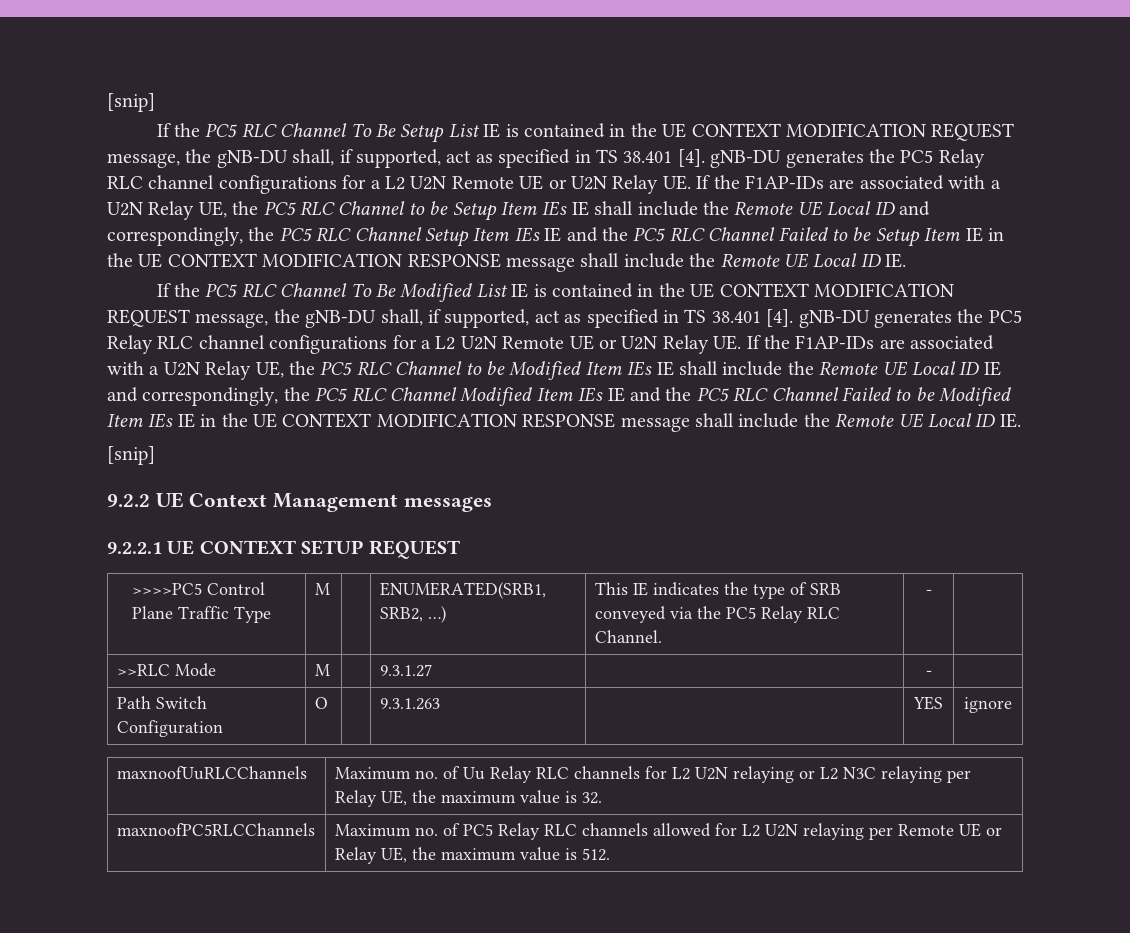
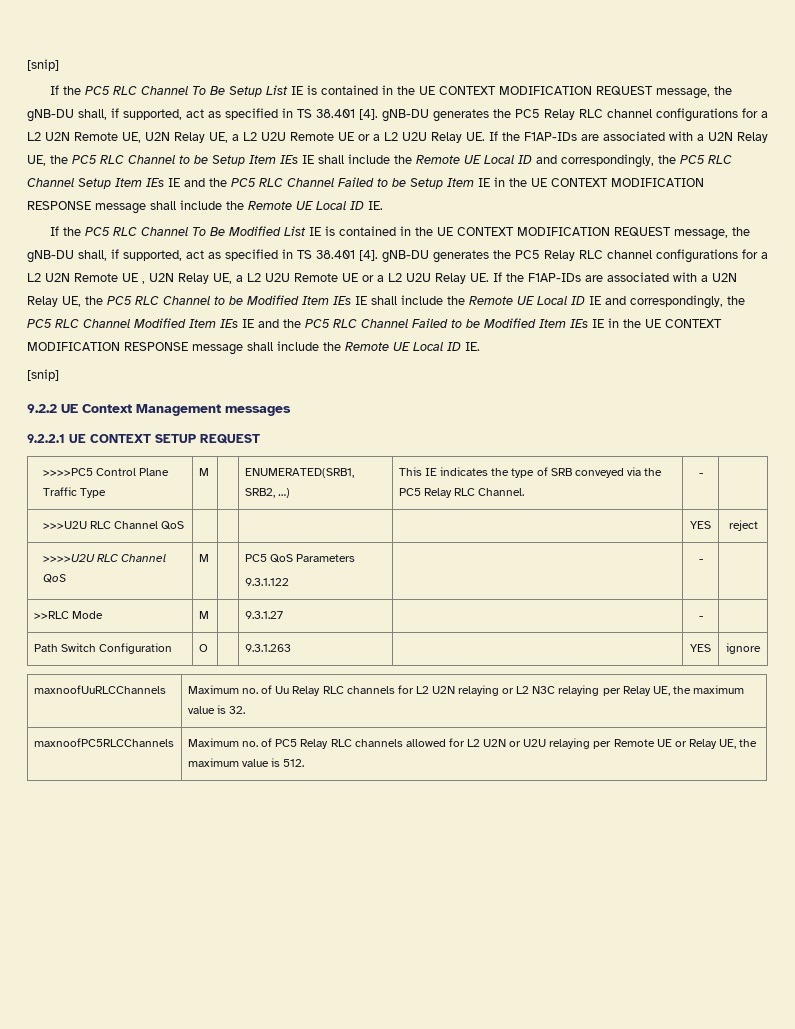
- If the PC5 RLC Channel To Be Setup List IE is contained in the UE CONTEXT MODIFICATION REQUEST message, the gNB-DU shall, if supported, act as specified in TS 38.401 [4]. gNB-DU generates the PC5 Relay RLC channel configurations for a L2 U2N Remote UE or U2N Relay UE. If the F1AP-IDs are associated with a U2N Relay UE, the PC5 RLC Channel to be Setup Item IEs IE shall include the Remote UE Local ID and correspondingly, the PC5 RLC Channel Setup Item IEs IE and the PC5 RLC Channel Failed to be Setup Item IE in the UE CONTEXT MODIFICATION RESPONSE message shall include the Remote UE Local ID IE.
+ If the PC5 RLC Channel To Be Setup List IE is contained in the UE CONTEXT MODIFICATION REQUEST message, the gNB-DU shall, if supported, act as specified in TS 38.401 [4]. gNB-DU generates the PC5 Relay RLC channel configurations for a L2 U2N Remote UE, U2N Relay UE, a L2 U2U Remote UE or a L2 U2U Relay UE. If the F1AP-IDs are associated with a U2N Relay UE, the PC5 RLC Channel to be Setup Item IEs IE shall include the Remote UE Local ID and correspondingly, the PC5 RLC Channel Setup Item IEs IE and the PC5 RLC Channel Failed to be Setup Item IE in the UE CONTEXT MODIFICATION RESPONSE message shall include the Remote UE Local ID IE.
- If the PC5 RLC Channel To Be Modified List IE is contained in the UE CONTEXT MODIFICATION REQUEST message, the gNB-DU shall, if supported, act as specified in TS 38.401 [4]. gNB-DU generates the PC5 Relay RLC channel configurations for a L2 U2N Remote UE or U2N Relay UE. If the F1AP-IDs are associated with a U2N Relay UE, the PC5 RLC Channel to be Modified Item IEs IE shall include the Remote UE Local ID IE and correspondingly, the PC5 RLC Channel Modified Item IEs IE and the PC5 RLC Channel Failed to be Modified Item IEs IE in the UE CONTEXT MODIFICATION RESPONSE message shall include the Remote UE Local ID IE.
+ If the PC5 RLC Channel To Be Modified List IE is contained in the UE CONTEXT MODIFICATION REQUEST message, the gNB-DU shall, if supported, act as specified in TS 38.401 [4]. gNB-DU generates the PC5 Relay RLC channel configurations for a L2 U2N Remote UE , U2N Relay UE, a L2 U2U Remote UE or a L2 U2U Relay UE. If the F1AP-IDs are associated with a U2N Relay UE, the PC5 RLC Channel to be Modified Item IEs IE shall include the Remote UE Local ID IE and correspondingly, the PC5 RLC Channel Modified Item IEs IE and the PC5 RLC Channel Failed to be Modified Item IEs IE in the UE CONTEXT MODIFICATION RESPONSE message shall include the Remote UE Local ID IE.
+ >>>U2U RLC Channel QoS | | | | | YES | reject
+ >>>>U2U RLC Channel QoS | M | | PC5 QoS Parameters
+ 9.3.1.122 | | - |
- maxnoofPC5RLCChannels | Maximum no. of PC5 Relay RLC channels allowed for L2 U2N relaying per Remote UE or Relay UE, the maximum value is 512.
+ maxnoofPC5RLCChannels | Maximum no. of PC5 Relay RLC channels allowed for L2 U2N or U2U relaying per Remote UE or Relay UE, the maximum value is 512.

